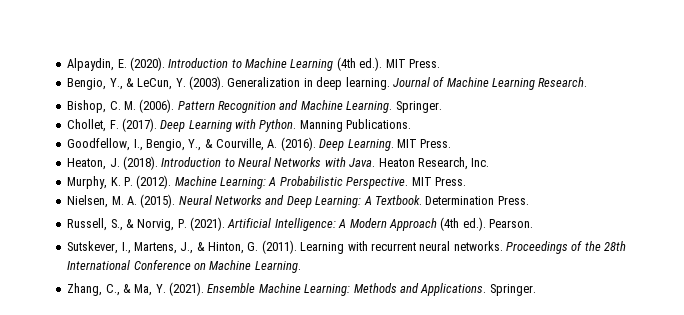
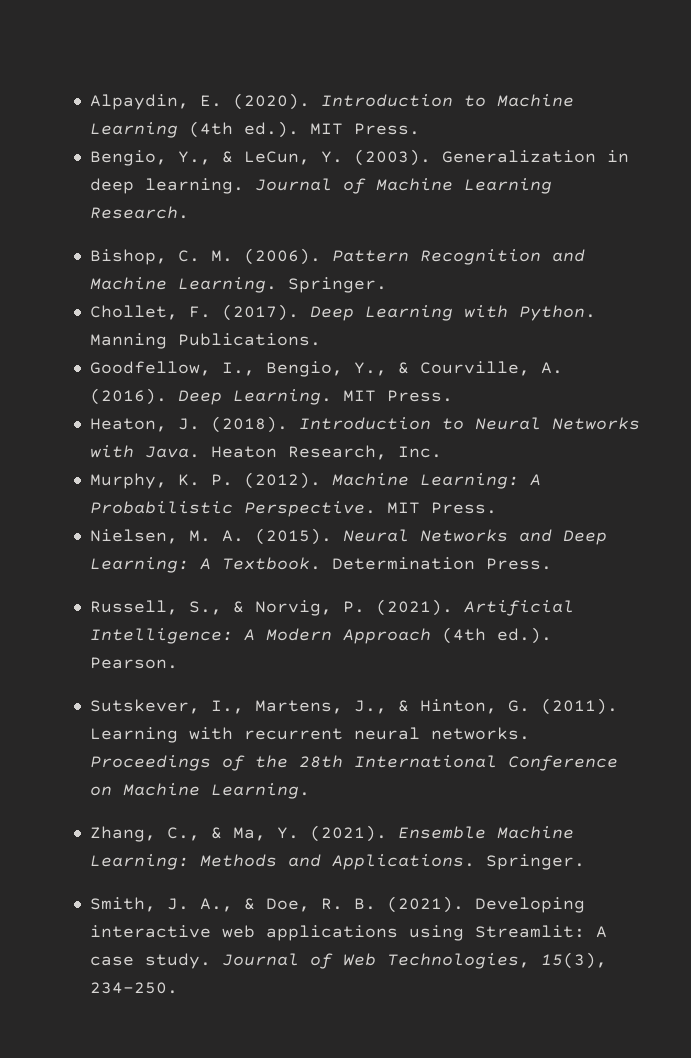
+ Smith, J. A., & Doe, R. B. (2021). Developing interactive web applications using Streamlit: A case study. Journal of Web Technologies, 15(3), 234-250.

